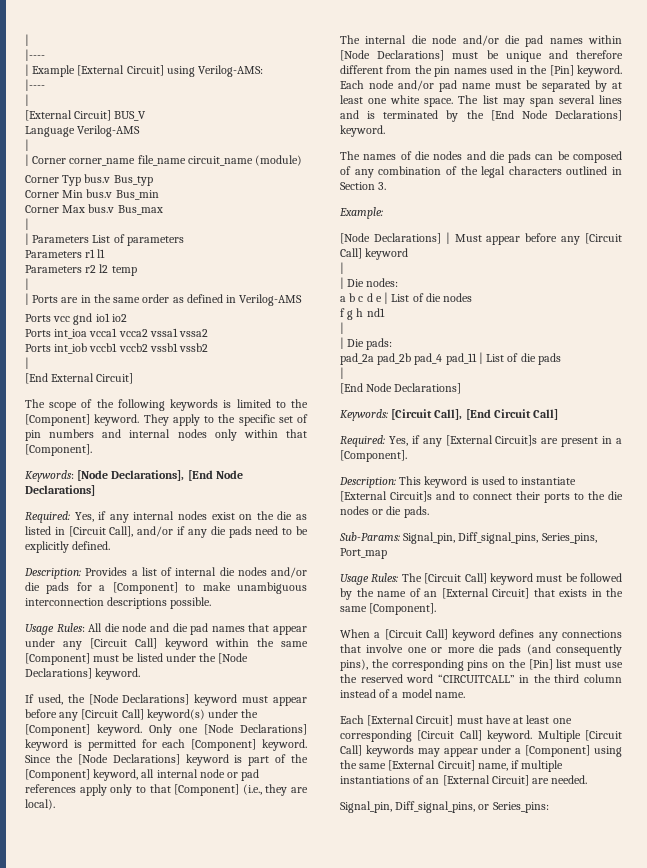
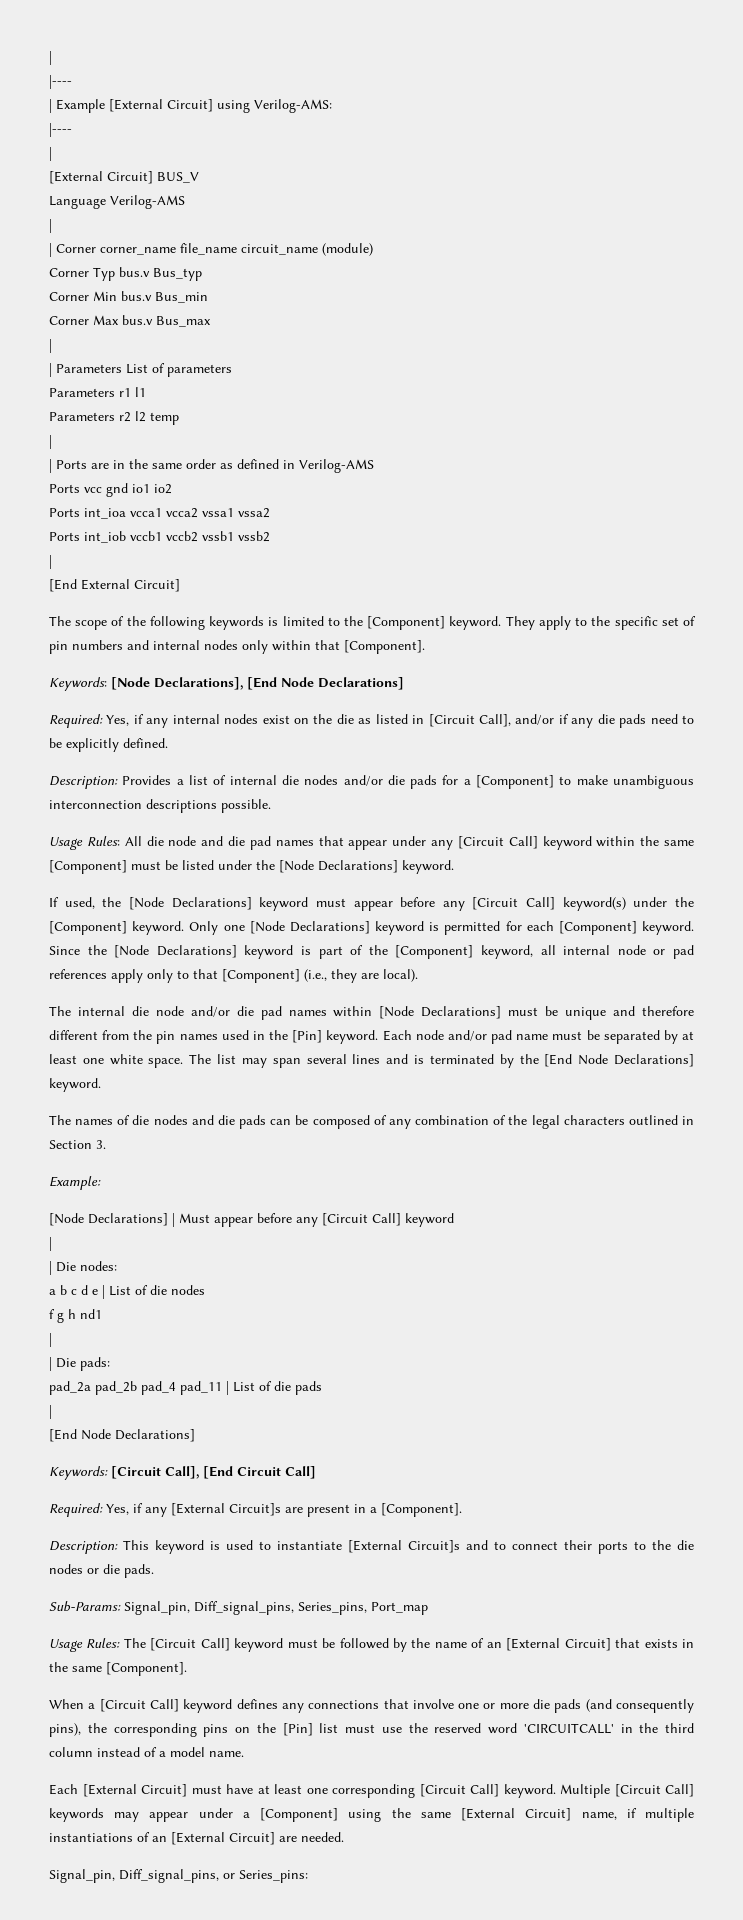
- When a [Circuit Call] keyword defines any connections that involve one or more die pads (and consequently pins), the corresponding pins on the [Pin] list must use the reserved word “CIRCUITCALL” in the third column instead of a model name.
+ When a [Circuit Call] keyword defines any connections that involve one or more die pads (and consequently pins), the corresponding pins on the [Pin] list must use the reserved word 'CIRCUITCALL' in the third column instead of a model name.

